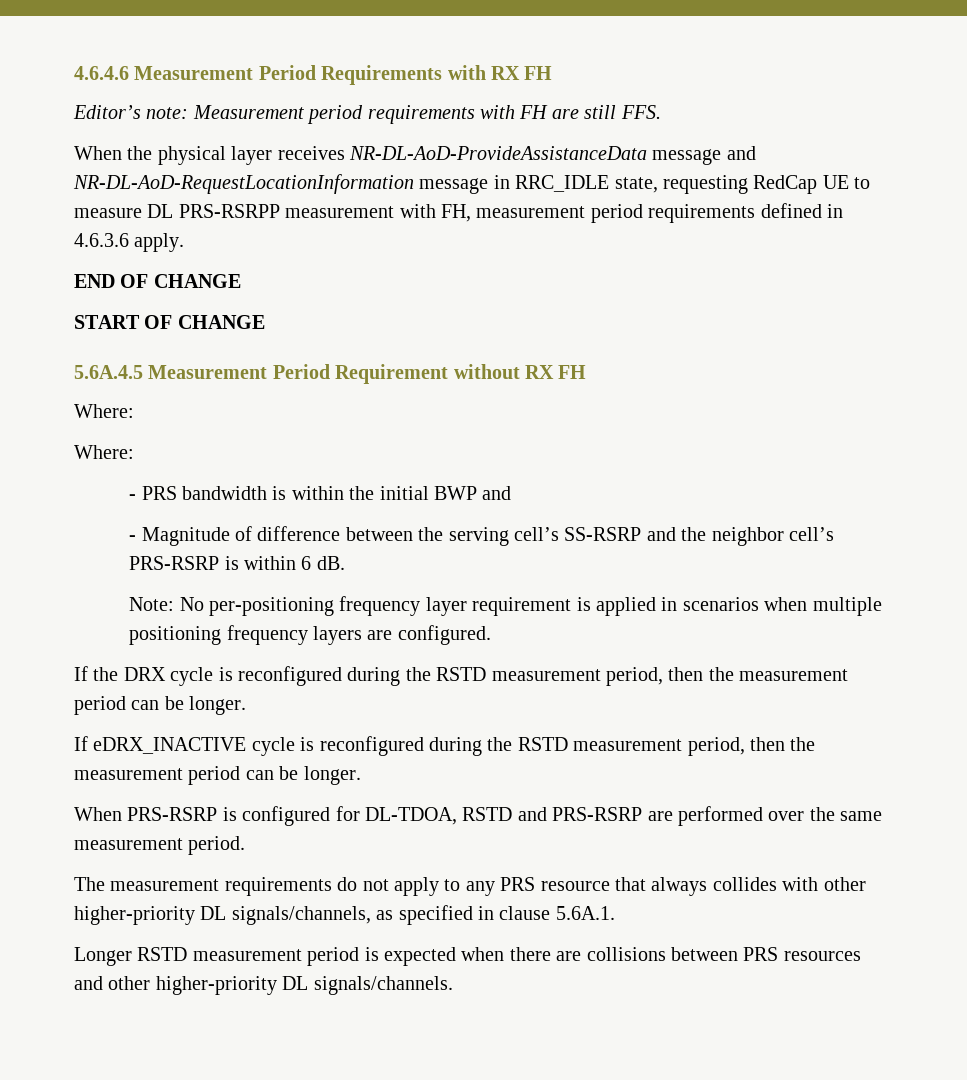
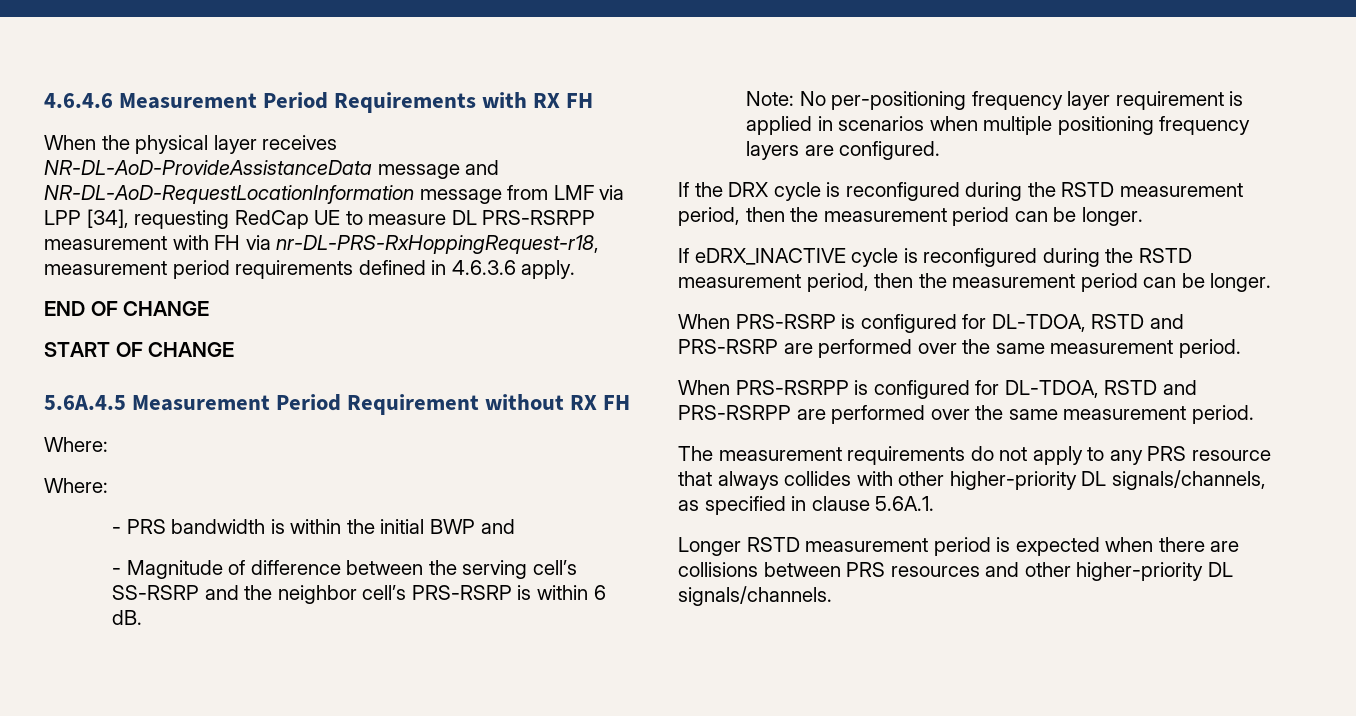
- Editor’s note: Measurement period requirements with FH are still FFS.
- When the physical layer receives NR-DL-AoD-ProvideAssistanceData message and NR-DL-AoD-RequestLocationInformation message in RRC_IDLE state, requesting RedCap UE to measure DL PRS-RSRPP measurement with FH, measurement period requirements defined in 4.6.3.6 apply.
+ When the physical layer receives NR-DL-AoD-ProvideAssistanceData message and NR-DL-AoD-RequestLocationInformation message from LMF via LPP [34], requesting RedCap UE to measure DL PRS-RSRPP measurement with FH via nr-DL-PRS-RxHoppingRequest-r18, measurement period requirements defined in 4.6.3.6 apply.
+ When PRS-RSRPP is configured for DL-TDOA, RSTD and PRS-RSRPP are performed over the same measurement period.

